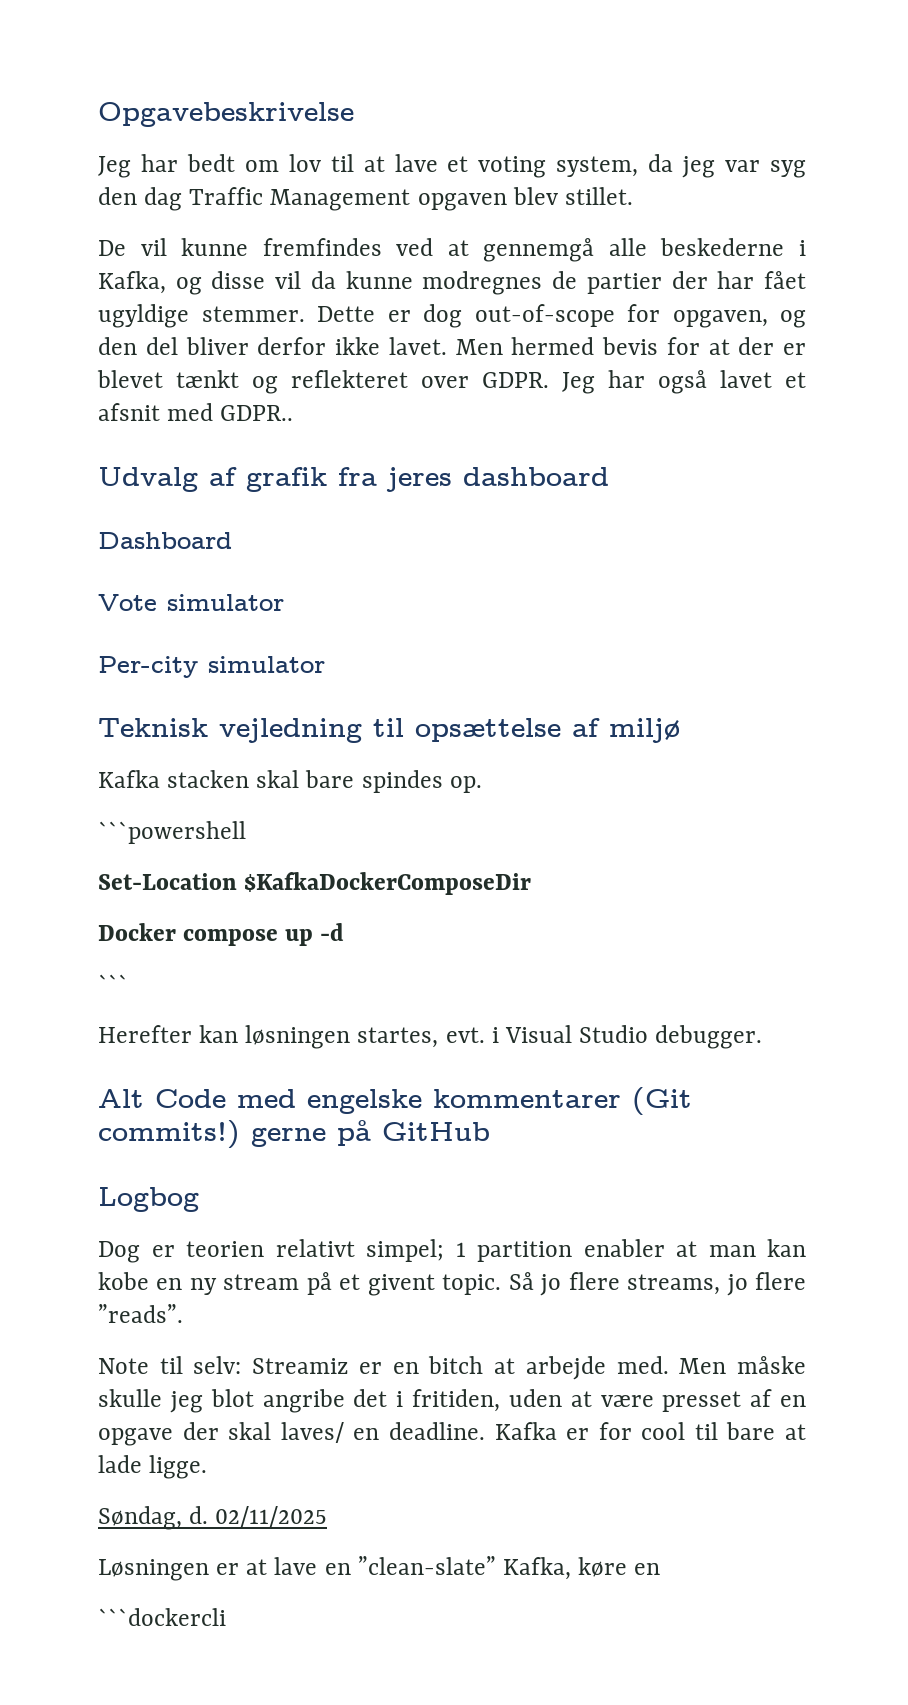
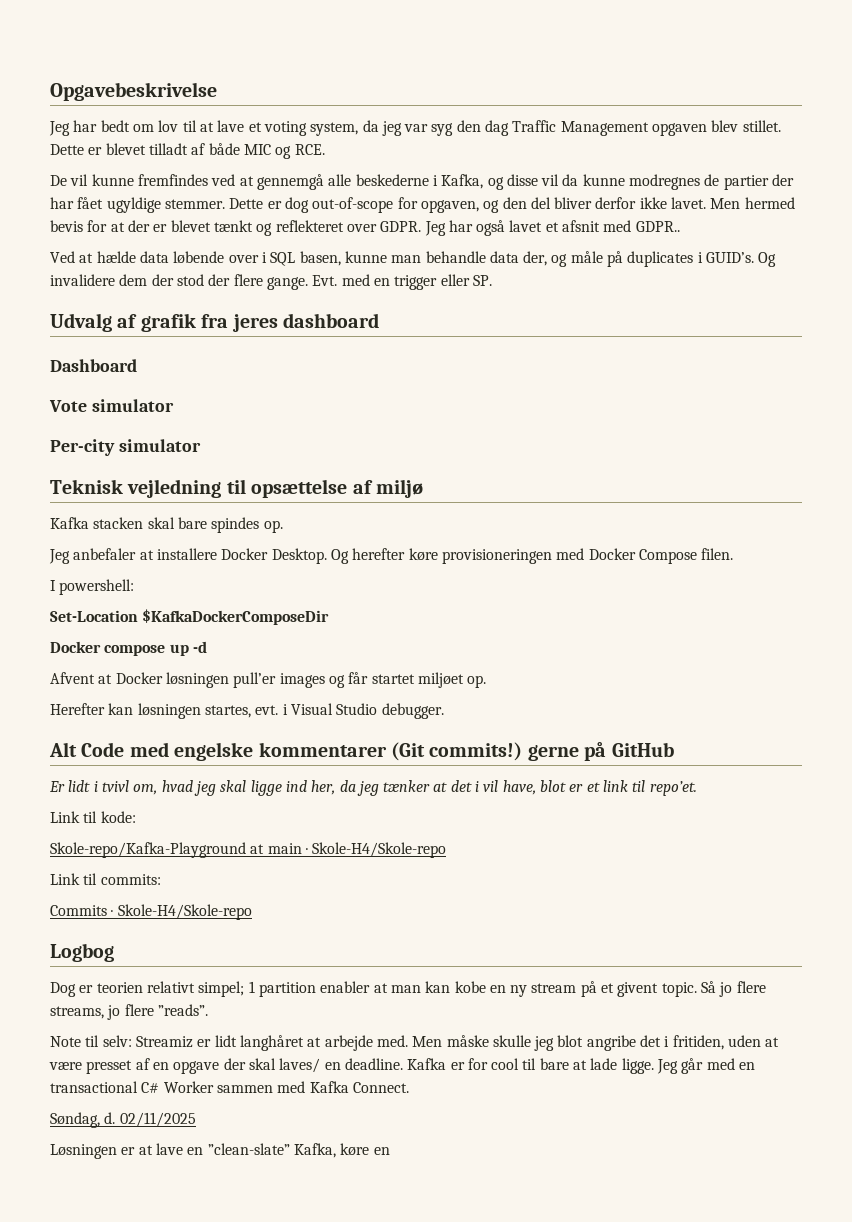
+ Dette er blevet tilladt af både MIC og RCE.
+ Ved at hælde data løbende over i SQL basen, kunne man behandle data der, og måle på duplicates i GUID’s. Og invalidere dem der stod der flere gange. Evt. med en trigger eller SP.
- ```powershell
+ Jeg anbefaler at installere Docker Desktop. Og herefter køre provisioneringen med Docker Compose filen.
+ I powershell:
- ```
+ Afvent at Docker løsningen pull’er images og får startet miljøet op.
+ Er lidt i tvivl om, hvad jeg skal ligge ind her, da jeg tænker at det i vil have, blot er et link til repo’et.
+ Link til kode:
+ Skole-repo/Kafka-Playground at main · Skole-H4/Skole-repo
+ Link til commits:
+ Commits · Skole-H4/Skole-repo
- Note til selv: Streamiz er en bitch at arbejde med.
+ Note til selv: Streamiz er lidt langhåret at arbejde med.
+ Jeg går med en transactional C# Worker sammen med Kafka Connect.
- ```dockercli

